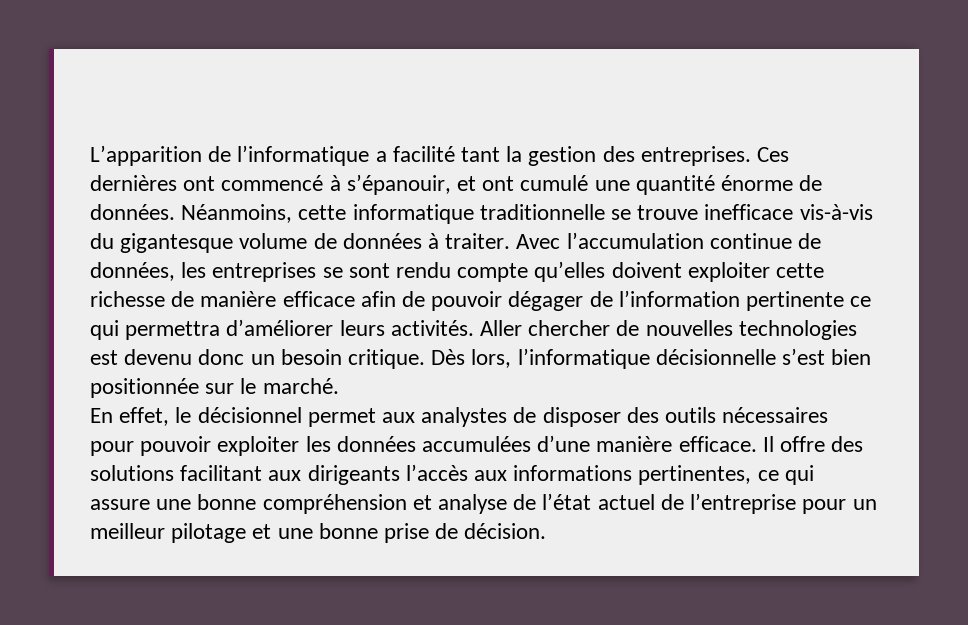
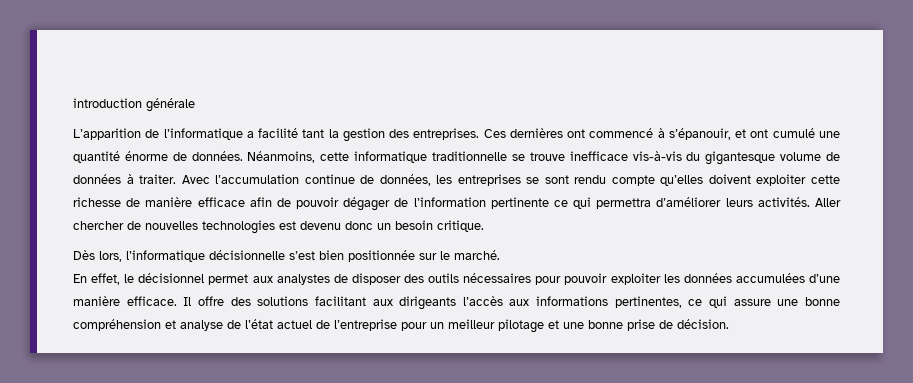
+ introduction générale
- Aller chercher de nouvelles technologies est devenu donc un besoin critique. Dès lors, l’informatique décisionnelle s’est bien positionnée sur le marché.
+ Aller chercher de nouvelles technologies est devenu donc un besoin critique.
+ Dès lors, l’informatique décisionnelle s’est bien positionnée sur le marché.

